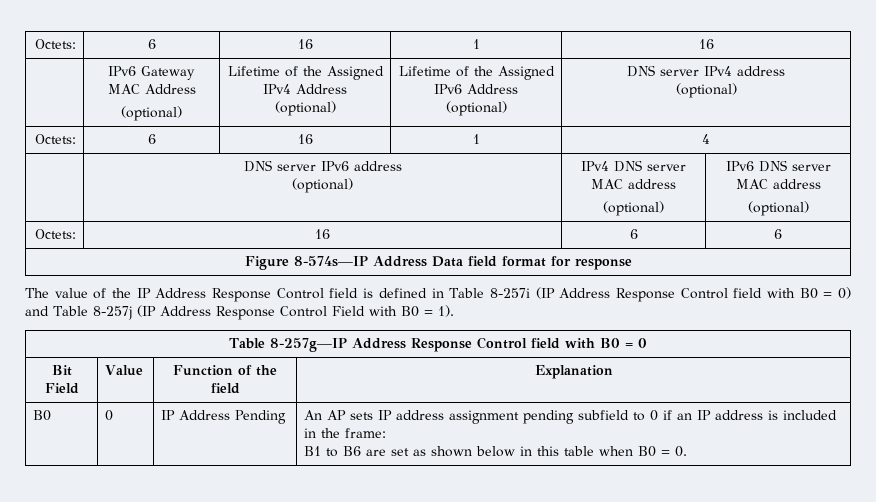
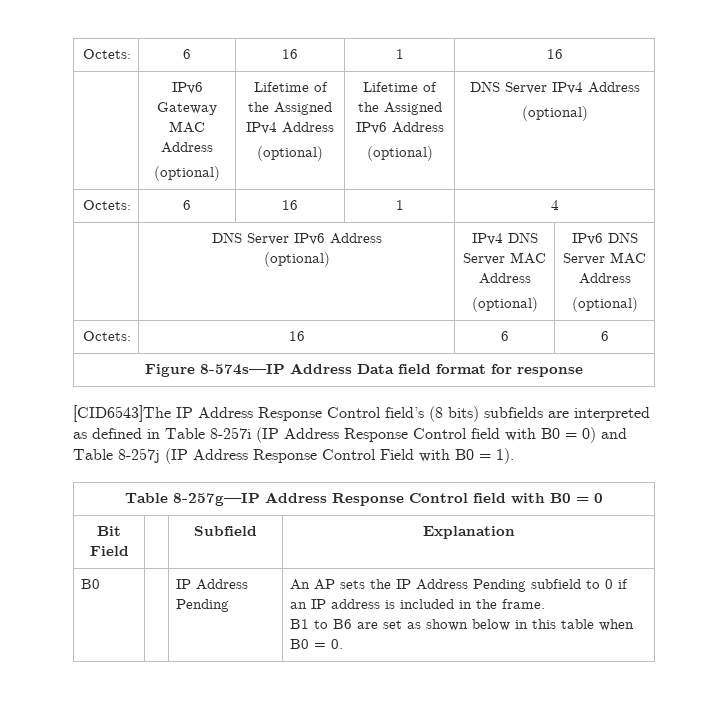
  | IPv6 Gateway MAC Address
  (optional) | Lifetime of the Assigned IPv4 Address
  (optional) | Lifetime of the Assigned IPv6 Address
- (optional) | DNS server IPv4 address
+ (optional) | DNS Server IPv4 Address
- | DNS server IPv6 address
- (optional) | IPv4 DNS server MAC address
- (optional) | IPv6 DNS server MAC address
+ | DNS Server IPv6 Address
+ (optional) | IPv4 DNS Server MAC Address
+ (optional) | IPv6 DNS Server MAC Address
- The value of the IP Address Response Control field is defined in Table 8-257i (IP Address Response Control field with B0 = 0) and Table 8-257j (IP Address Response Control Field with B0 = 1).
+ [CID6543]The IP Address Response Control field’s (8 bits) subfields are interpreted as defined in Table 8-257i (IP Address Response Control field with B0 = 0) and Table 8-257j (IP Address Response Control Field with B0 = 1).
- Bit Field | Value | Function of the field | Explanation
+ Bit Field | | Subfield | Explanation
- B0 | 0 | IP Address Pending | An AP sets IP address assignment pending subfield to 0 if an IP address is included in the frame:
+ B0 | | IP Address Pending | An AP sets the IP Address Pending subfield to 0 if an IP address is included in the frame.

